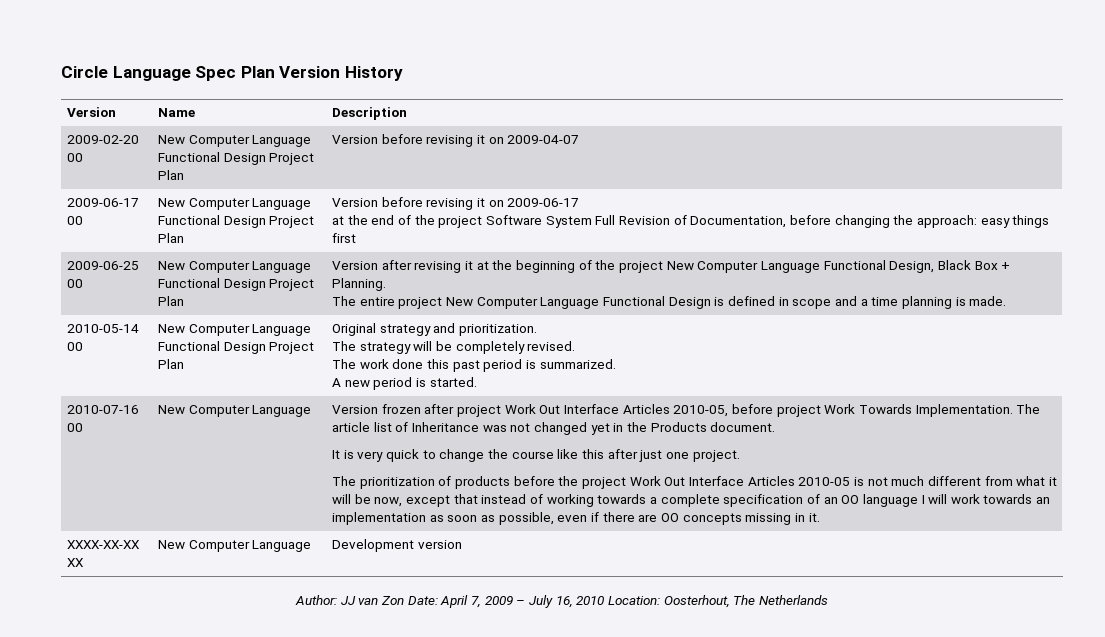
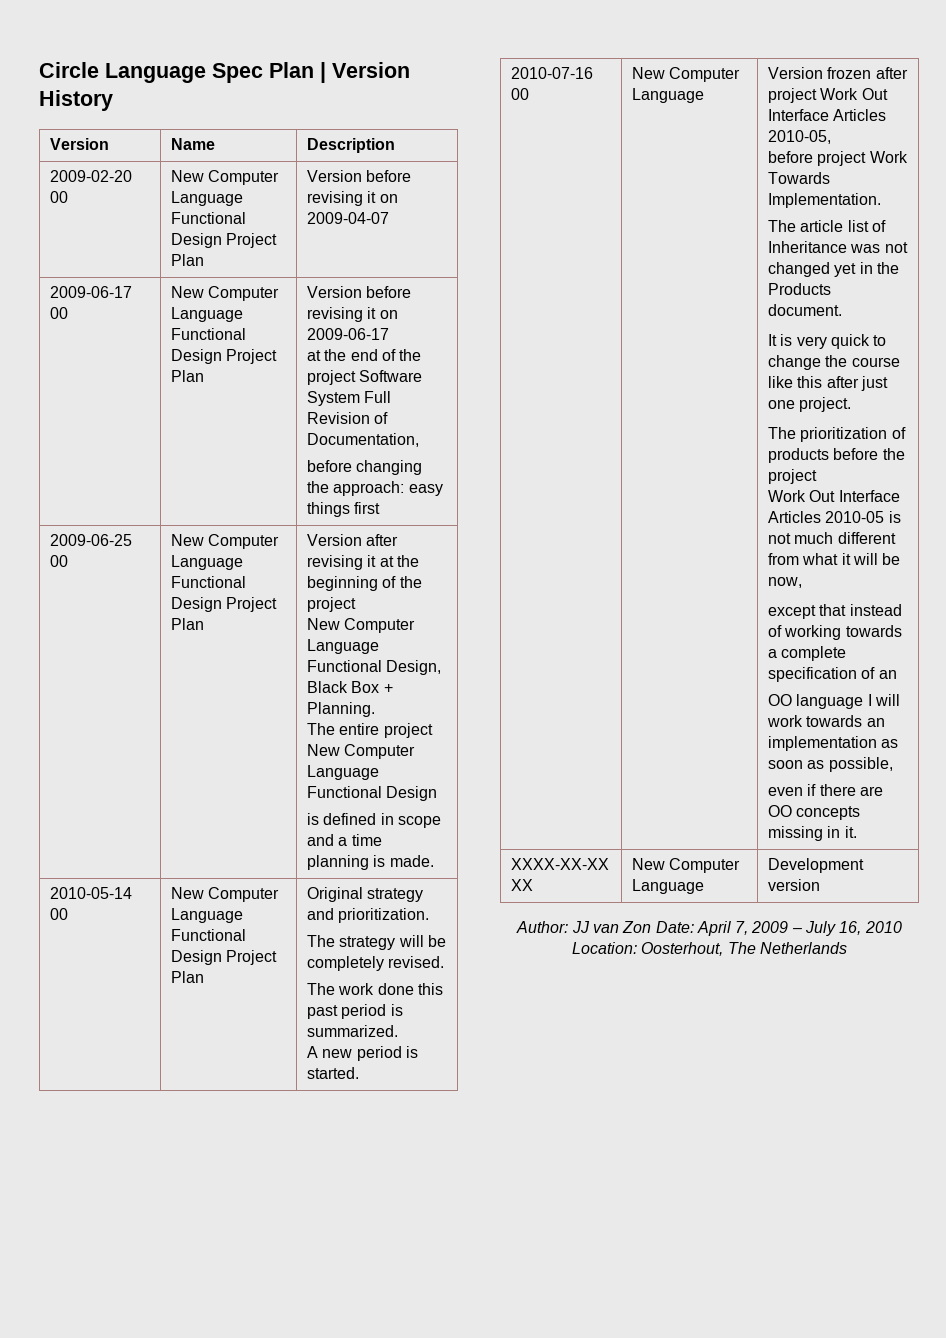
- Circle Language Spec Plan Version History
+ Circle Language Spec Plan | Version History
  2009-06-17 00 | New Computer Language Functional Design Project Plan | Version before revising it on 2009-06-17
- at the end of the project Software System Full Revision of Documentation, before changing the approach: easy things first
+ at the end of the project Software System Full Revision of Documentation,
+ before changing the approach: easy things first
- Version after revising it at the beginning of the project New Computer Language Functional Design, Black Box + Planning.
+ Version after revising it at the beginning of the project
+ New Computer Language Functional Design, Black Box + Planning.
- The entire project New Computer Language Functional Design is defined in scope and a time planning is made.
+ The entire project New Computer Language Functional Design
+ is defined in scope and a time planning is made.
- Version frozen after project Work Out Interface Articles 2010-05, before project Work Towards Implementation. The article list of Inheritance was not changed yet in the Products document.
+ Version frozen after project Work Out Interface Articles 2010-05,
+ before project Work Towards Implementation.
+ The article list of Inheritance was not changed yet in the Products document.
- The prioritization of products before the project Work Out Interface Articles 2010-05 is not much different from what it will be now, except that instead of working towards a complete specification of an OO language I will work towards an implementation as soon as possible, even if there are OO concepts missing in it.
+ The prioritization of products before the project
+ Work Out Interface Articles 2010-05 is not much different from what it will be now,
+ except that instead of working towards a complete specification of an
+ OO language I will work towards an implementation as soon as possible,
+ even if there are OO concepts missing in it.

